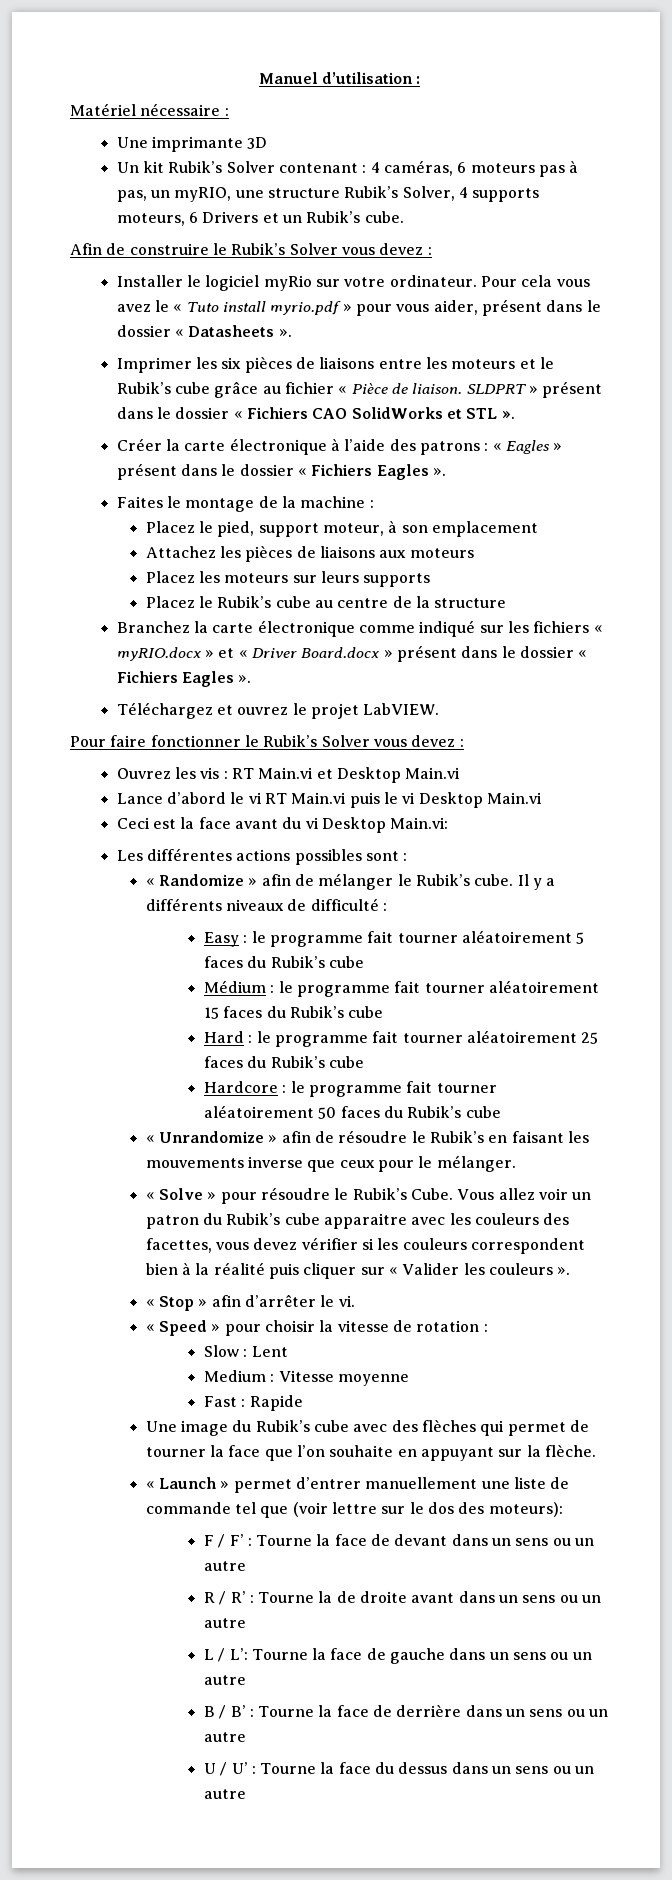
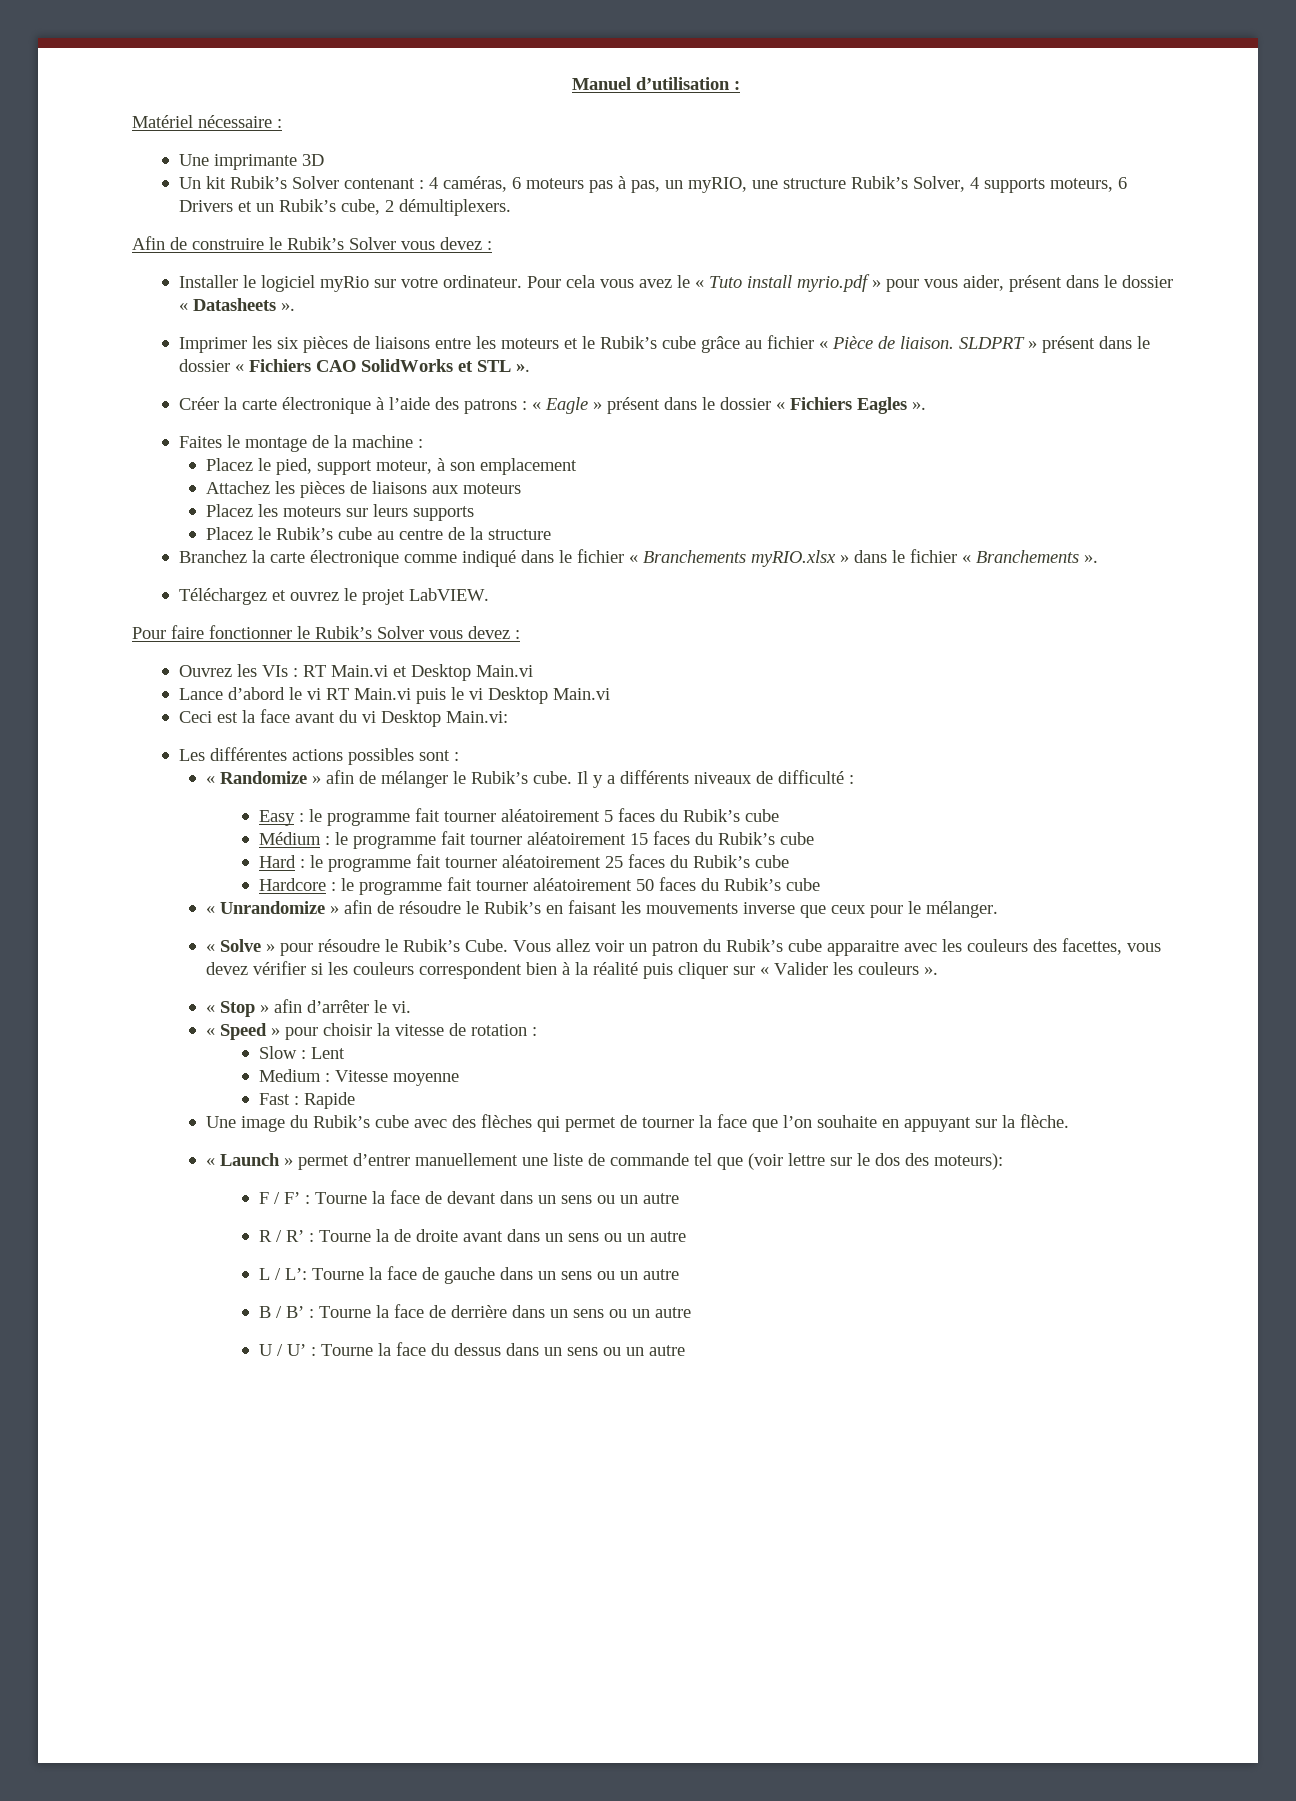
- Un kit Rubik’s Solver contenant : 4 caméras, 6 moteurs pas à pas, un myRIO, une structure Rubik’s Solver, 4 supports moteurs, 6 Drivers et un Rubik’s cube.
+ Un kit Rubik’s Solver contenant : 4 caméras, 6 moteurs pas à pas, un myRIO, une structure Rubik’s Solver, 4 supports moteurs, 6 Drivers et un Rubik’s cube, 2 démultiplexers.
- Créer la carte électronique à l’aide des patrons : « Eagles » présent dans le dossier « Fichiers Eagles ».
+ Créer la carte électronique à l’aide des patrons : « Eagle » présent dans le dossier « Fichiers Eagles ».
- Branchez la carte électronique comme indiqué sur les fichiers « myRIO.docx » et « Driver Board.docx » présent dans le dossier « Fichiers Eagles ».
+ Branchez la carte électronique comme indiqué dans le fichier « Branchements myRIO.xlsx » dans le fichier « Branchements ».
- Ouvrez les vis : RT Main.vi et Desktop Main.vi
+ Ouvrez les VIs : RT Main.vi et Desktop Main.vi

